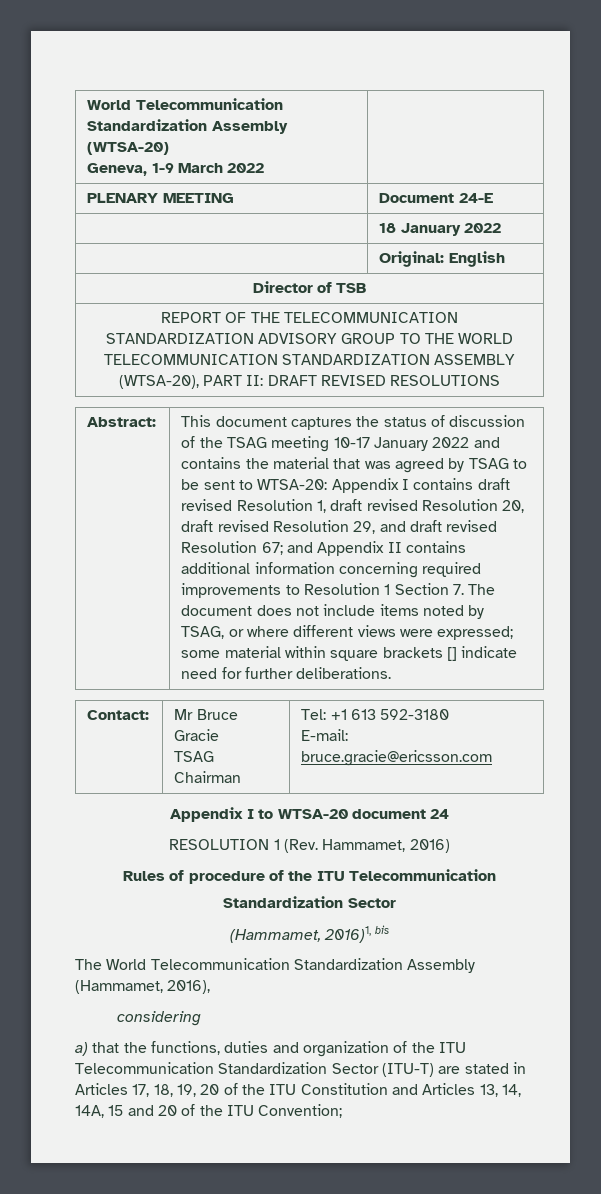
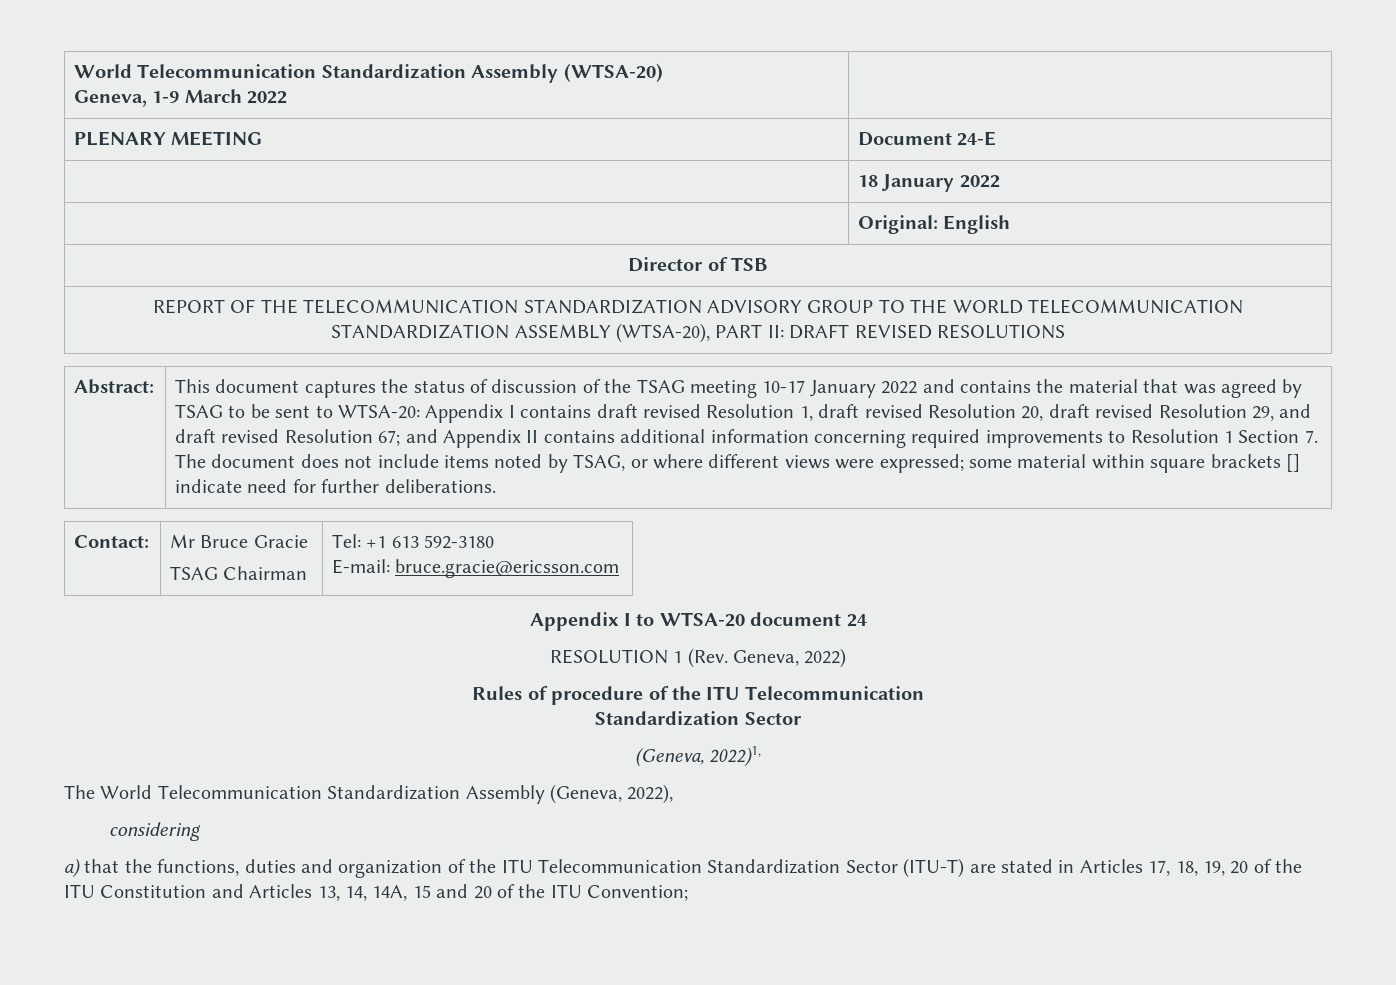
- RESOLUTION 1 (Rev. Hammamet, 2016)
+ RESOLUTION 1 (Rev. Geneva, 2022)
- (Hammamet, 2016)1, bis
+ (Geneva, 2022)1,
- The World Telecommunication Standardization Assembly (Hammamet, 2016),
+ The World Telecommunication Standardization Assembly (Geneva, 2022),

